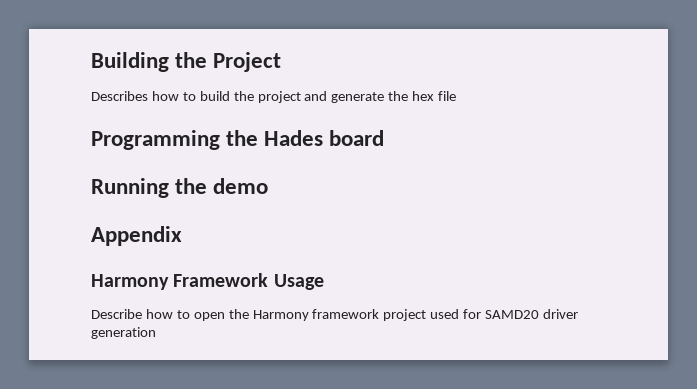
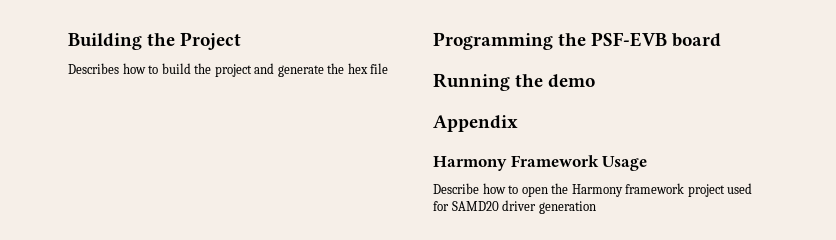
- Programming the Hades board
+ Programming the PSF-EVB board

